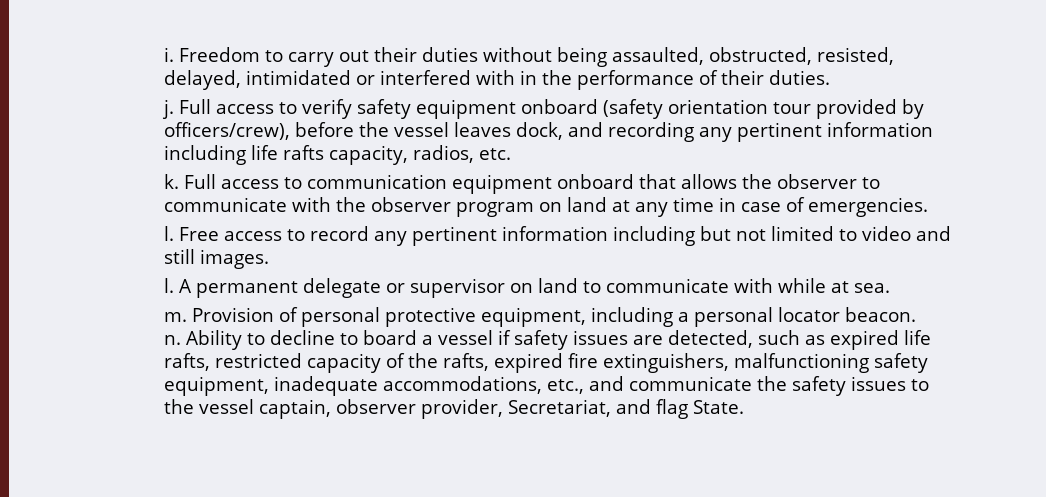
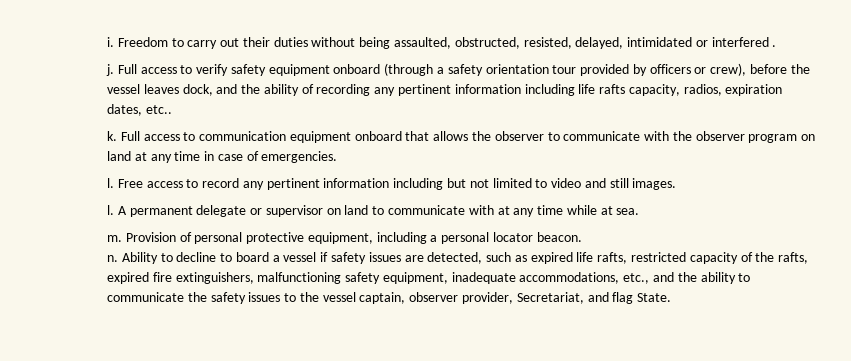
- Freedom to carry out their duties without being assaulted, obstructed, resisted, delayed, intimidated or interfered with in the performance of their duties.
+ Freedom to carry out their duties without being assaulted, obstructed, resisted, delayed, intimidated or interfered .
- Full access to verify safety equipment onboard (safety orientation tour provided by officers/crew), before the vessel leaves dock, and recording any pertinent information including life rafts capacity, radios, etc.
+ Full access to verify safety equipment onboard (through a safety orientation tour provided by officers or crew), before the vessel leaves dock, and the ability of recording any pertinent information including life rafts capacity, radios, expiration dates, etc..
- A permanent delegate or supervisor on land to communicate with while at sea.
+ A permanent delegate or supervisor on land to communicate with at any time while at sea.
- Ability to decline to board a vessel if safety issues are detected, such as expired life rafts, restricted capacity of the rafts, expired fire extinguishers, malfunctioning safety equipment, inadequate accommodations, etc., and communicate the safety issues to the vessel captain, observer provider, Secretariat, and flag State.
+ Ability to decline to board a vessel if safety issues are detected, such as expired life rafts, restricted capacity of the rafts, expired fire extinguishers, malfunctioning safety equipment, inadequate accommodations, etc., and the ability to communicate the safety issues to the vessel captain, observer provider, Secretariat, and flag State.

